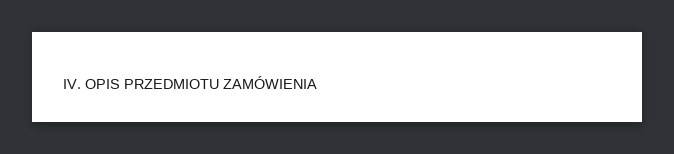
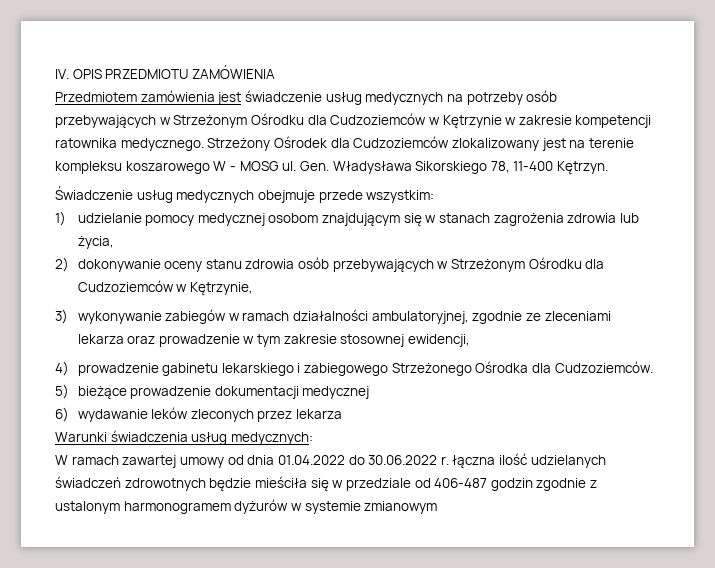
+ Przedmiotem zamówienia jest świadczenie usług medycznych na potrzeby osób przebywających w Strzeżonym Ośrodku dla Cudzoziemców w Kętrzynie w zakresie kompetencji ratownika medycznego. Strzeżony Ośrodek dla Cudzoziemców zlokalizowany jest na terenie kompleksu koszarowego W - MOSG ul. Gen. Władysława Sikorskiego 78, 11-400 Kętrzyn.
+ Świadczenie usług medycznych obejmuje przede wszystkim:
+ 1) udzielanie pomocy medycznej osobom znajdującym się w stanach zagrożenia zdrowia lub życia,
+ 2) dokonywanie oceny stanu zdrowia osób przebywających w Strzeżonym Ośrodku dla Cudzoziemców w Kętrzynie,
+ 3) wykonywanie zabiegów w ramach działalności ambulatoryjnej, zgodnie ze zleceniami lekarza oraz prowadzenie w tym zakresie stosownej ewidencji,
+ 4) prowadzenie gabinetu lekarskiego i zabiegowego Strzeżonego Ośrodka dla Cudzoziemców.
+ 5) bieżące prowadzenie dokumentacji medycznej
+ 6) wydawanie leków zleconych przez lekarza
+ Warunki świadczenia usług medycznych:
+ W ramach zawartej umowy od dnia 01.04.2022 do 30.06.2022 r. łączna ilość udzielanych świadczeń zdrowotnych będzie mieściła się w przedziale od 406-487 godzin zgodnie z ustalonym harmonogramem dyżurów w systemie zmianowym

